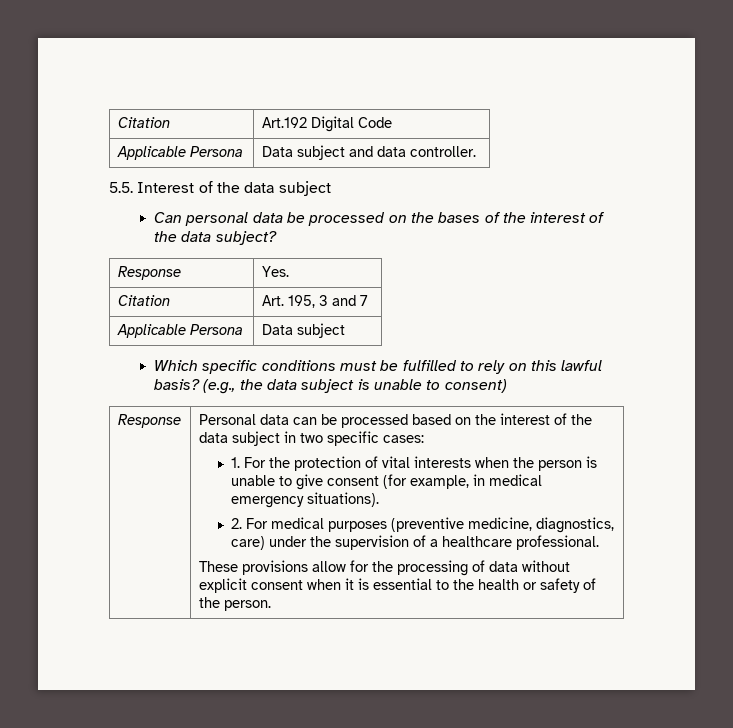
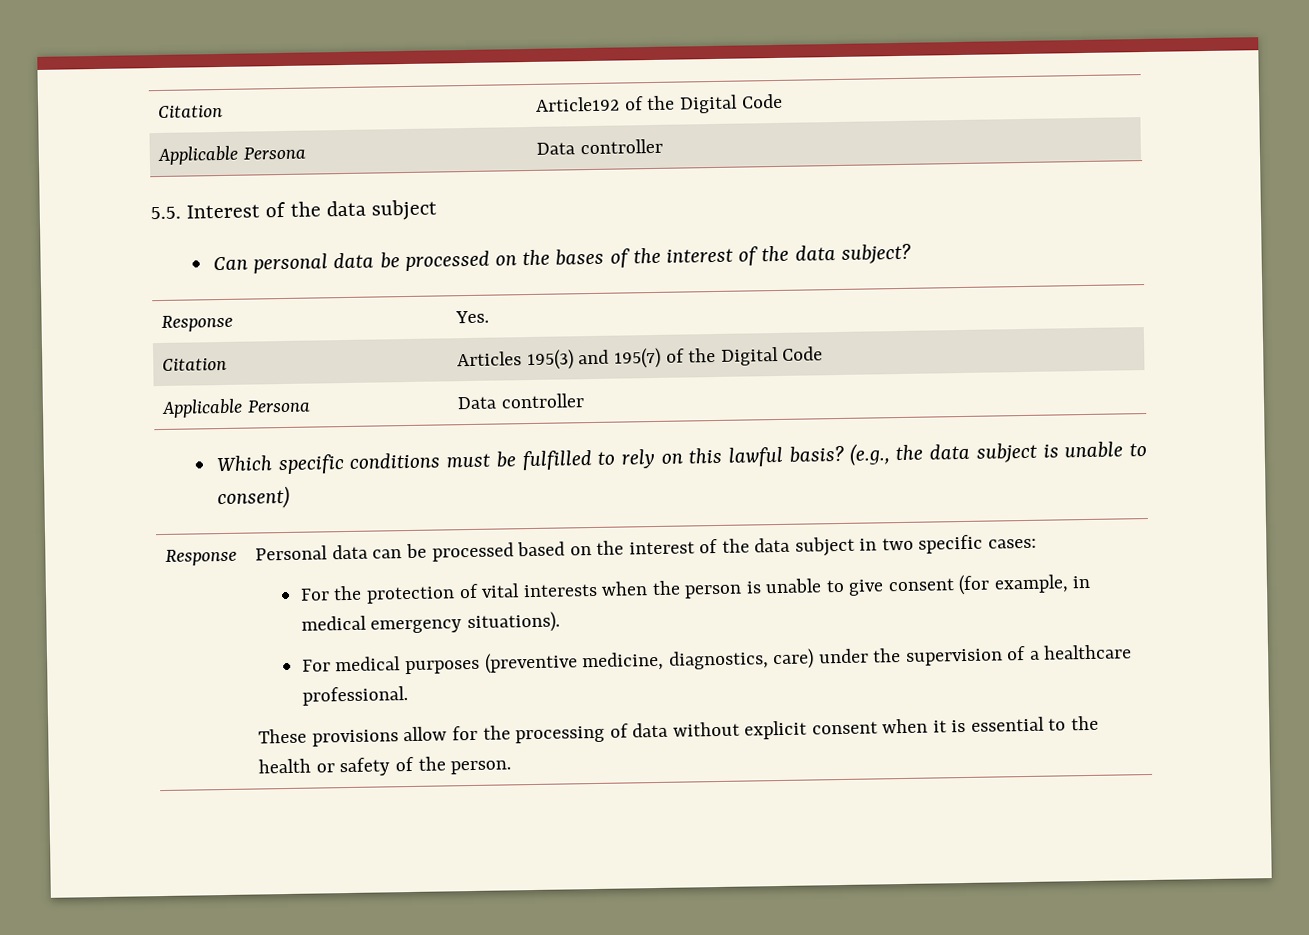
- Citation | Art.192 Digital Code
- Applicable Persona | Data subject and data controller.
+ Citation | Article192 of the Digital Code
+ Applicable Persona | Data controller
- Citation | Art. 195, 3 and 7
- Applicable Persona | Data subject
+ Citation | Articles 195(3) and 195(7) of the Digital Code
+ Applicable Persona | Data controller
- 1. For the protection of vital interests when the person is unable to give consent (for example, in medical emergency situations).
+ For the protection of vital interests when the person is unable to give consent (for example, in medical emergency situations).
- 2. For medical purposes (preventive medicine, diagnostics, care) under the supervision of a healthcare professional.
+ For medical purposes (preventive medicine, diagnostics, care) under the supervision of a healthcare professional.

